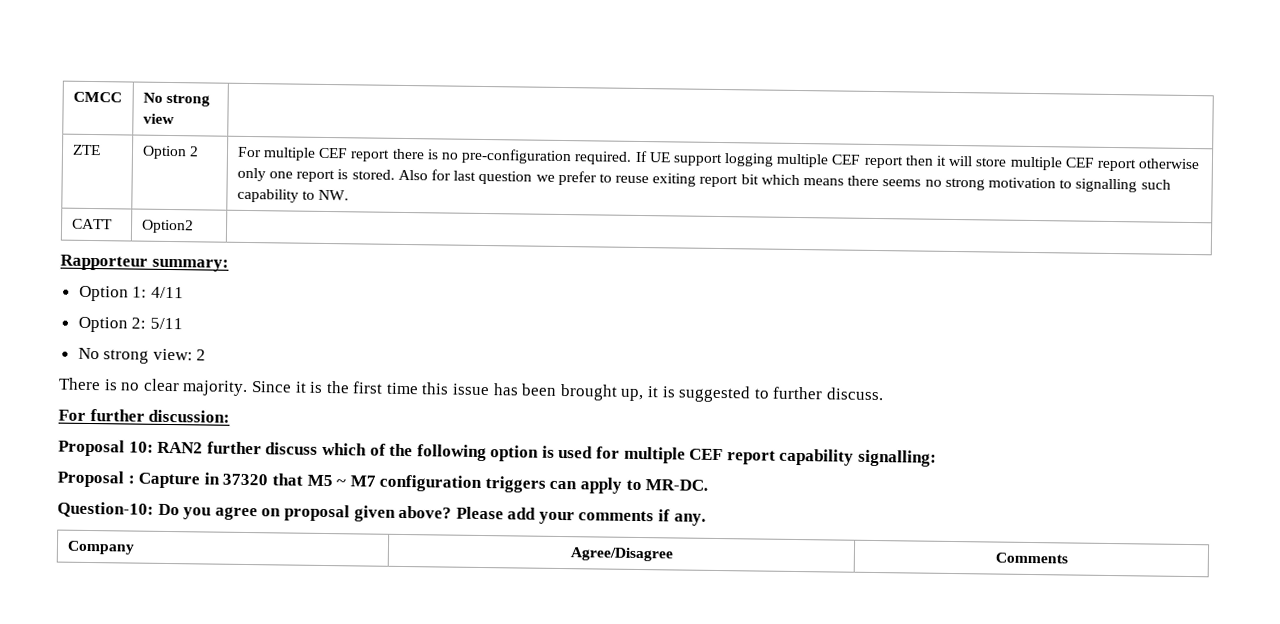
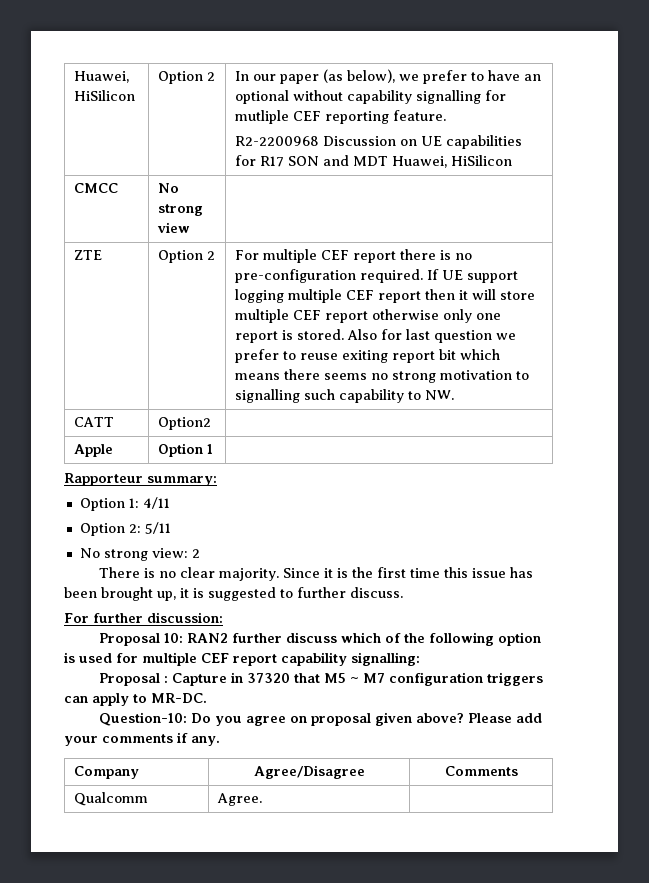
+ Huawei, HiSilicon | Option 2 | In our paper (as below), we prefer to have an optional without capability signalling for mutliple CEF reporting feature.
+ R2-2200968 Discussion on UE capabilities for R17 SON and MDT Huawei, HiSilicon
+ Apple | Option 1 |
+ Qualcomm | Agree. |

